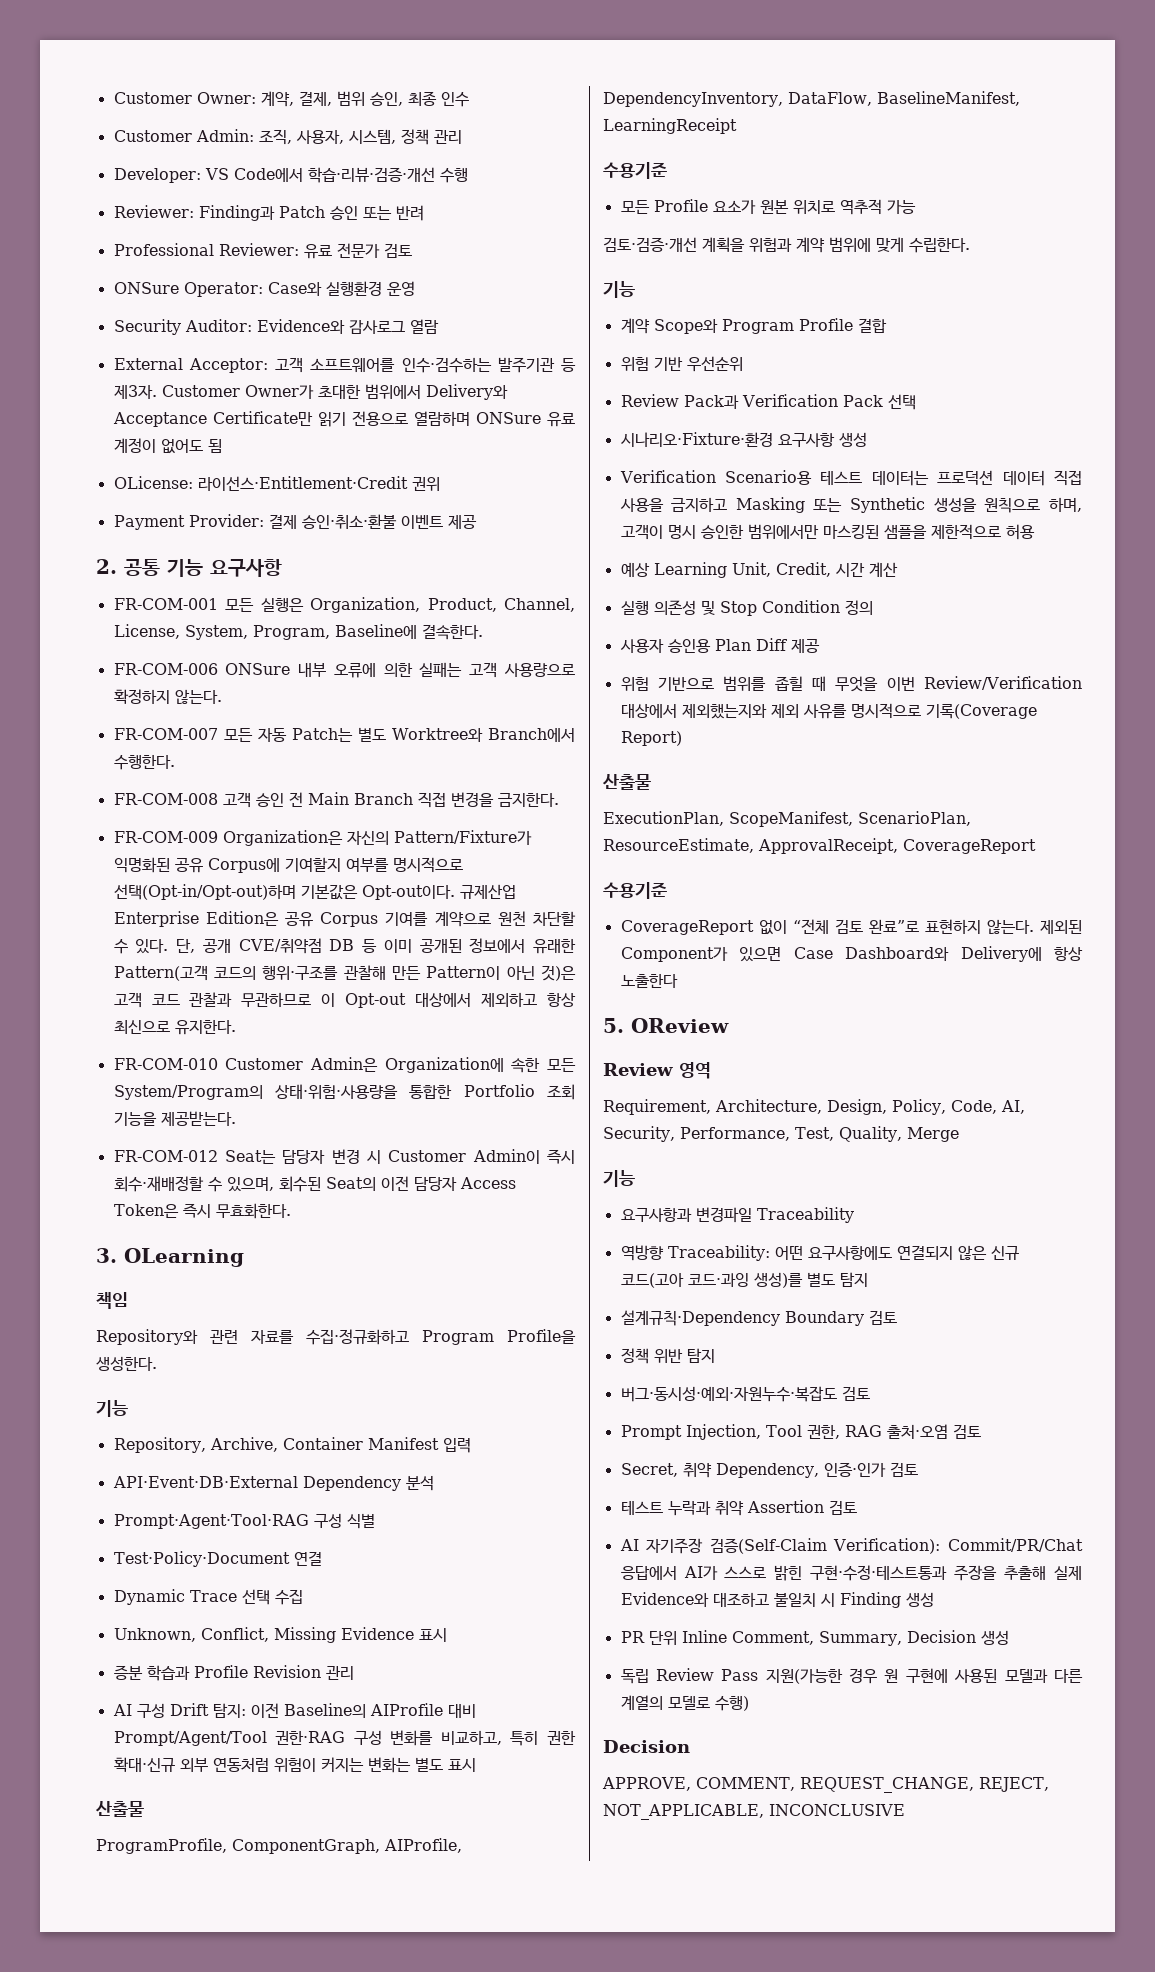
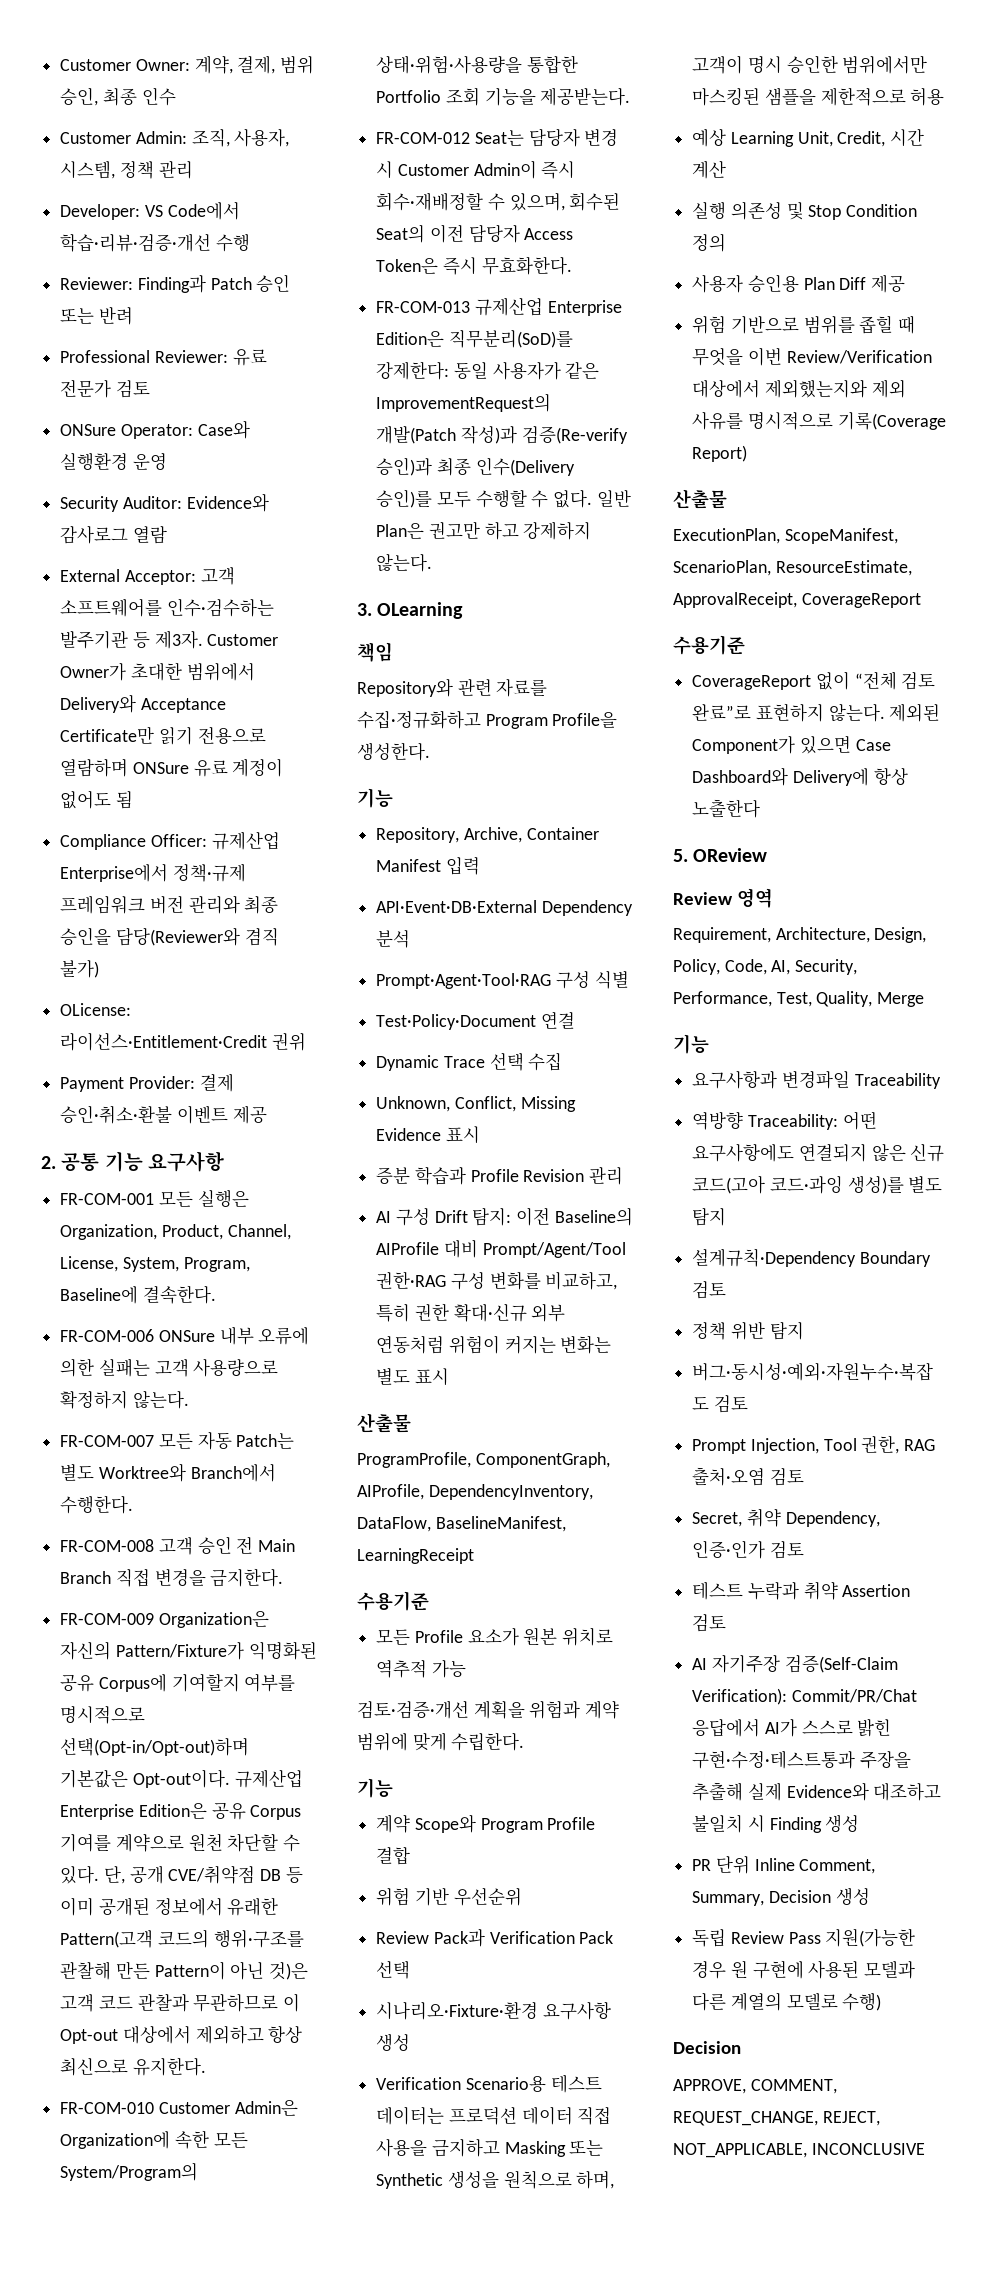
+ Compliance Officer: 규제산업 Enterprise에서 정책·규제 프레임워크 버전 관리와 최종 승인을 담당(Reviewer와 겸직 불가)
+ FR-COM-013 규제산업 Enterprise Edition은 직무분리(SoD)를 강제한다: 동일 사용자가 같은 ImprovementRequest의 개발(Patch 작성)과 검증(Re-verify 승인)과 최종 인수(Delivery 승인)를 모두 수행할 수 없다. 일반 Plan은 권고만 하고 강제하지 않는다.

